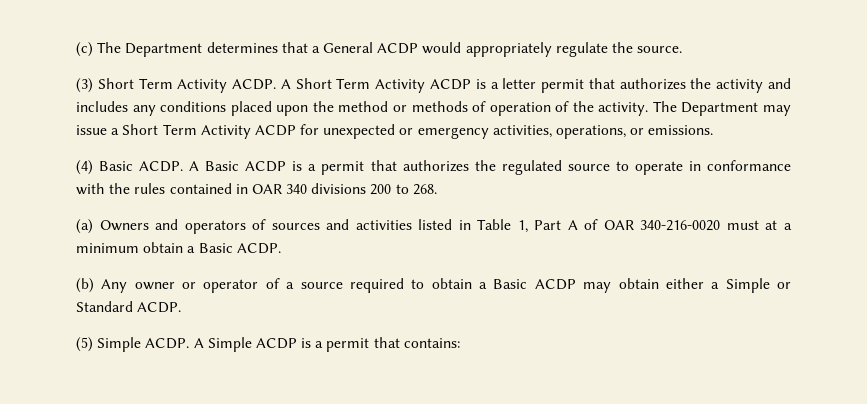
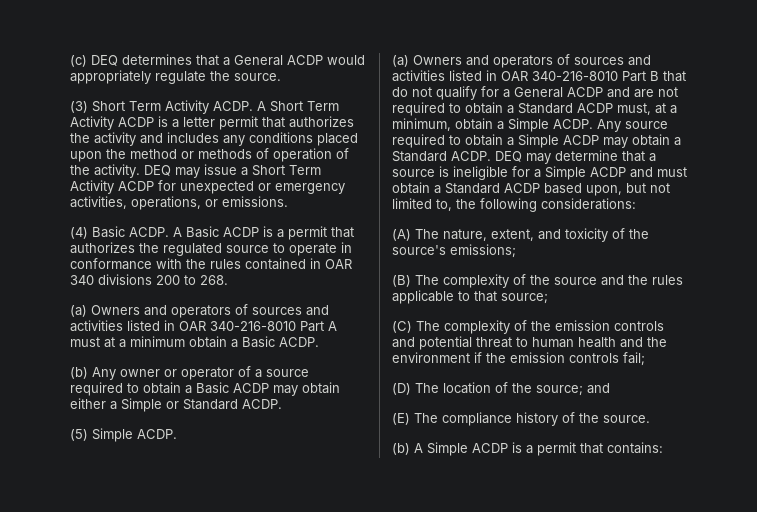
- (c) The Department determines that a General ACDP would appropriately regulate the source.
+ (c) DEQ determines that a General ACDP would appropriately regulate the source.
- The Department may issue a Short Term Activity ACDP for unexpected or emergency activities, operations, or emissions.
+ DEQ may issue a Short Term Activity ACDP for unexpected or emergency activities, operations, or emissions.
- (a) Owners and operators of sources and activities listed in Table 1, Part A of OAR 340-216-0020 must at a minimum obtain a Basic ACDP.
+ (a) Owners and operators of sources and activities listed in OAR 340-216-8010 Part A must at a minimum obtain a Basic ACDP.
- (5) Simple ACDP. A Simple ACDP is a permit that contains:
+ (5) Simple ACDP.
+ (a) Owners and operators of sources and activities listed in OAR 340-216-8010 Part B that do not qualify for a General ACDP and are not required to obtain a Standard ACDP must, at a minimum, obtain a Simple ACDP. Any source required to obtain a Simple ACDP may obtain a Standard ACDP. DEQ may determine that a source is ineligible for a Simple ACDP and must obtain a Standard ACDP based upon, but not limited to, the following considerations:
+ (A) The nature, extent, and toxicity of the source's emissions;
+ (B) The complexity of the source and the rules applicable to that source;
+ (C) The complexity of the emission controls and potential threat to human health and the environment if the emission controls fail;
+ (D) The location of the source; and
+ (E) The compliance history of the source.
+ (b) A Simple ACDP is a permit that contains:

